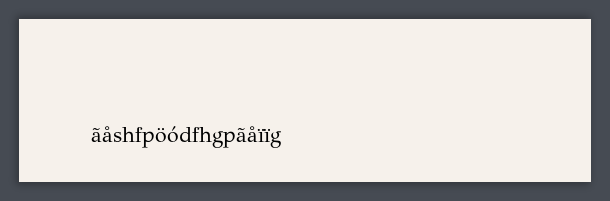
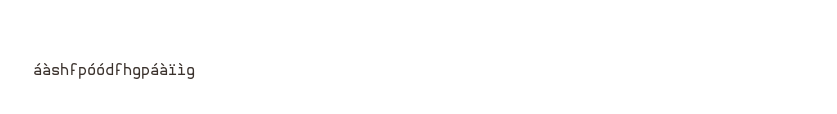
- ãåshfpöódfhgpãåïïg
+ áàshfpóódfhgpáàïìg

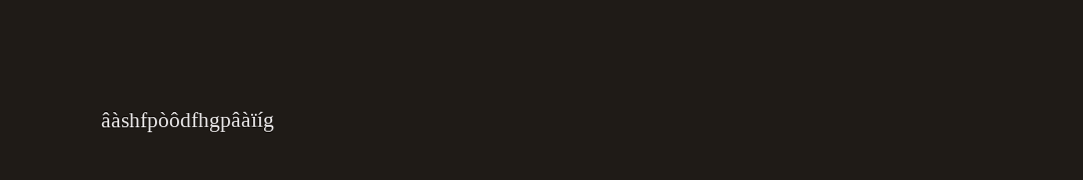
- áàshfpóódfhgpáàïìg
+ âàshfpòôdfhgpâàïíg

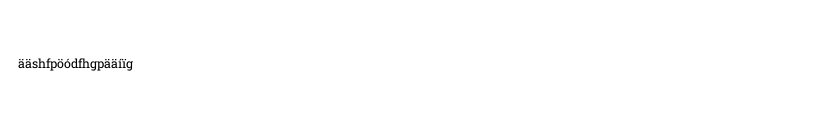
- âàshfpòôdfhgpâàïíg
+ ääshfpöódfhgpääíïg

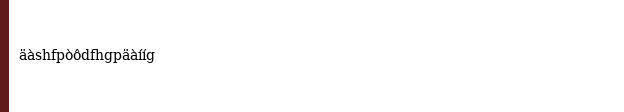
- ääshfpöódfhgpääíïg
+ äàshfpòôdfhgpäàííg

